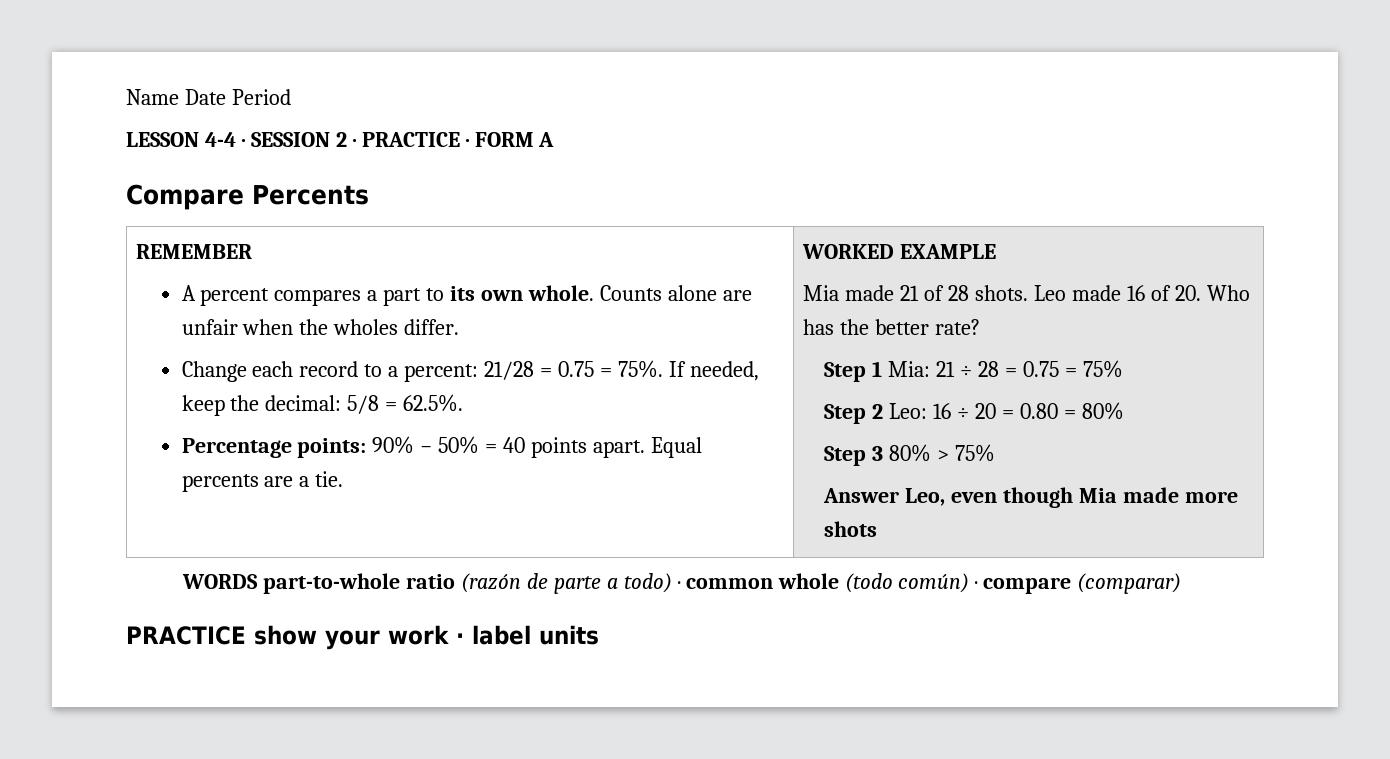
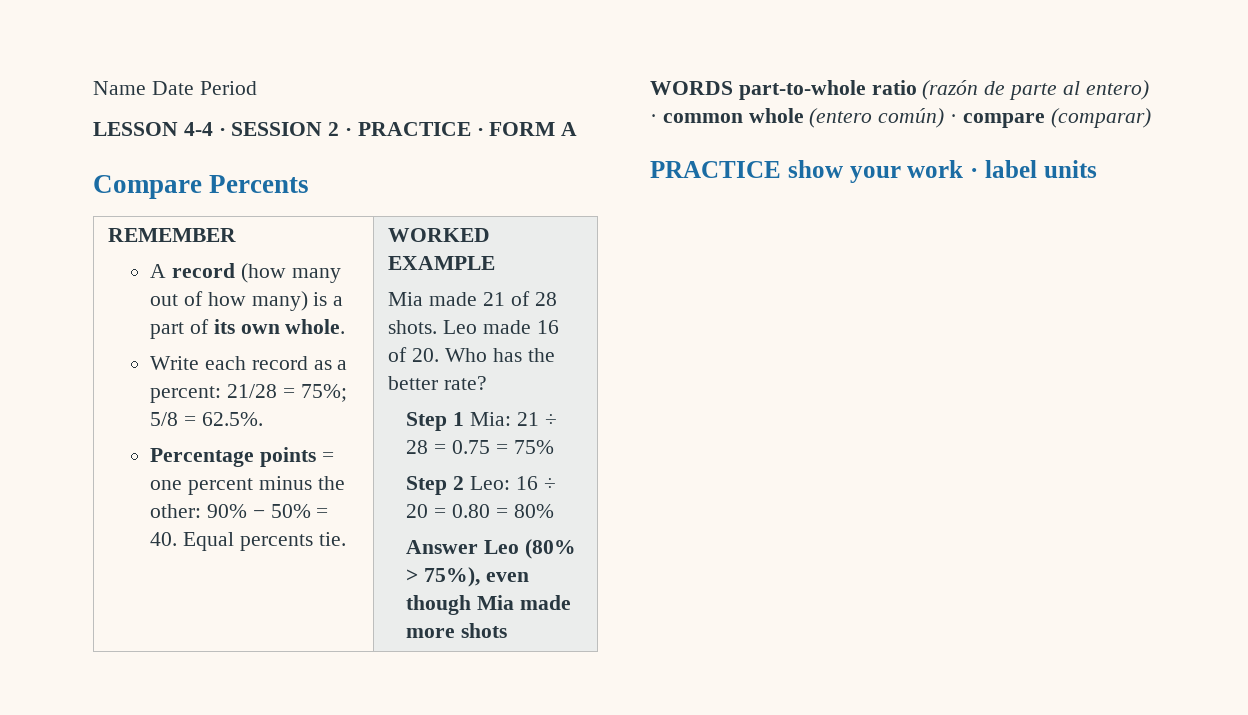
- A percent compares a part to its own whole. Counts alone are unfair when the wholes differ.
- Change each record to a percent: 21/28 = 0.75 = 75%. If needed, keep the decimal: 5/8 = 62.5%.
- Percentage points: 90% − 50% = 40 points apart. Equal percents are a tie.
+ A record (how many out of how many) is a part of its own whole.
+ Write each record as a percent: 21/28 = 75%; 5/8 = 62.5%.
+ Percentage points = one percent minus the other: 90% − 50% = 40. Equal percents tie.
- Step 3 80% > 75%
- Answer Leo, even though Mia made more shots
+ Answer Leo (80% > 75%), even though Mia made more shots
- WORDS part-to-whole ratio (razón de parte a todo) · common whole (todo común) · compare (comparar)
+ WORDS part-to-whole ratio (razón de parte al entero) · common whole (entero común) · compare (comparar)

